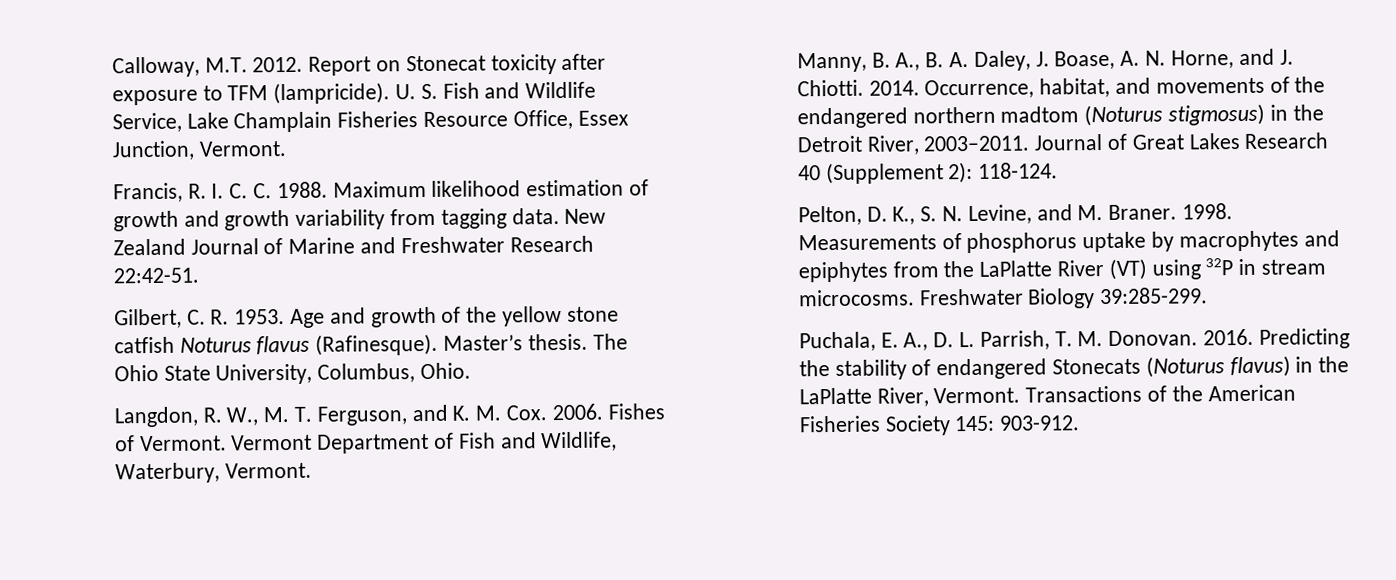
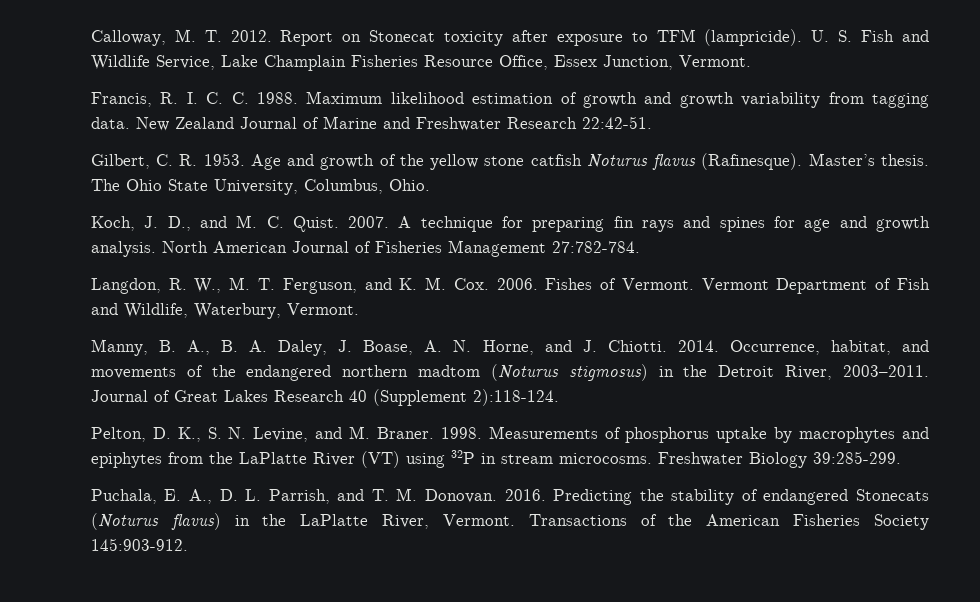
- Calloway, M.T. 2012.
+ Calloway, M. T. 2012.
+ Koch, J. D., and M. C. Quist. 2007. A technique for preparing fin rays and spines for age and growth analysis. North American Journal of Fisheries Management 27:782-784.
- Journal of Great Lakes Research 40 (Supplement 2): 118-124.
+ Journal of Great Lakes Research 40 (Supplement 2):118-124.
- Puchala, E. A., D. L. Parrish, T. M. Donovan.
+ Puchala, E. A., D. L. Parrish, and T. M. Donovan.
- Transactions of the American Fisheries Society 145: 903-912.
+ Transactions of the American Fisheries Society 145:903-912.

